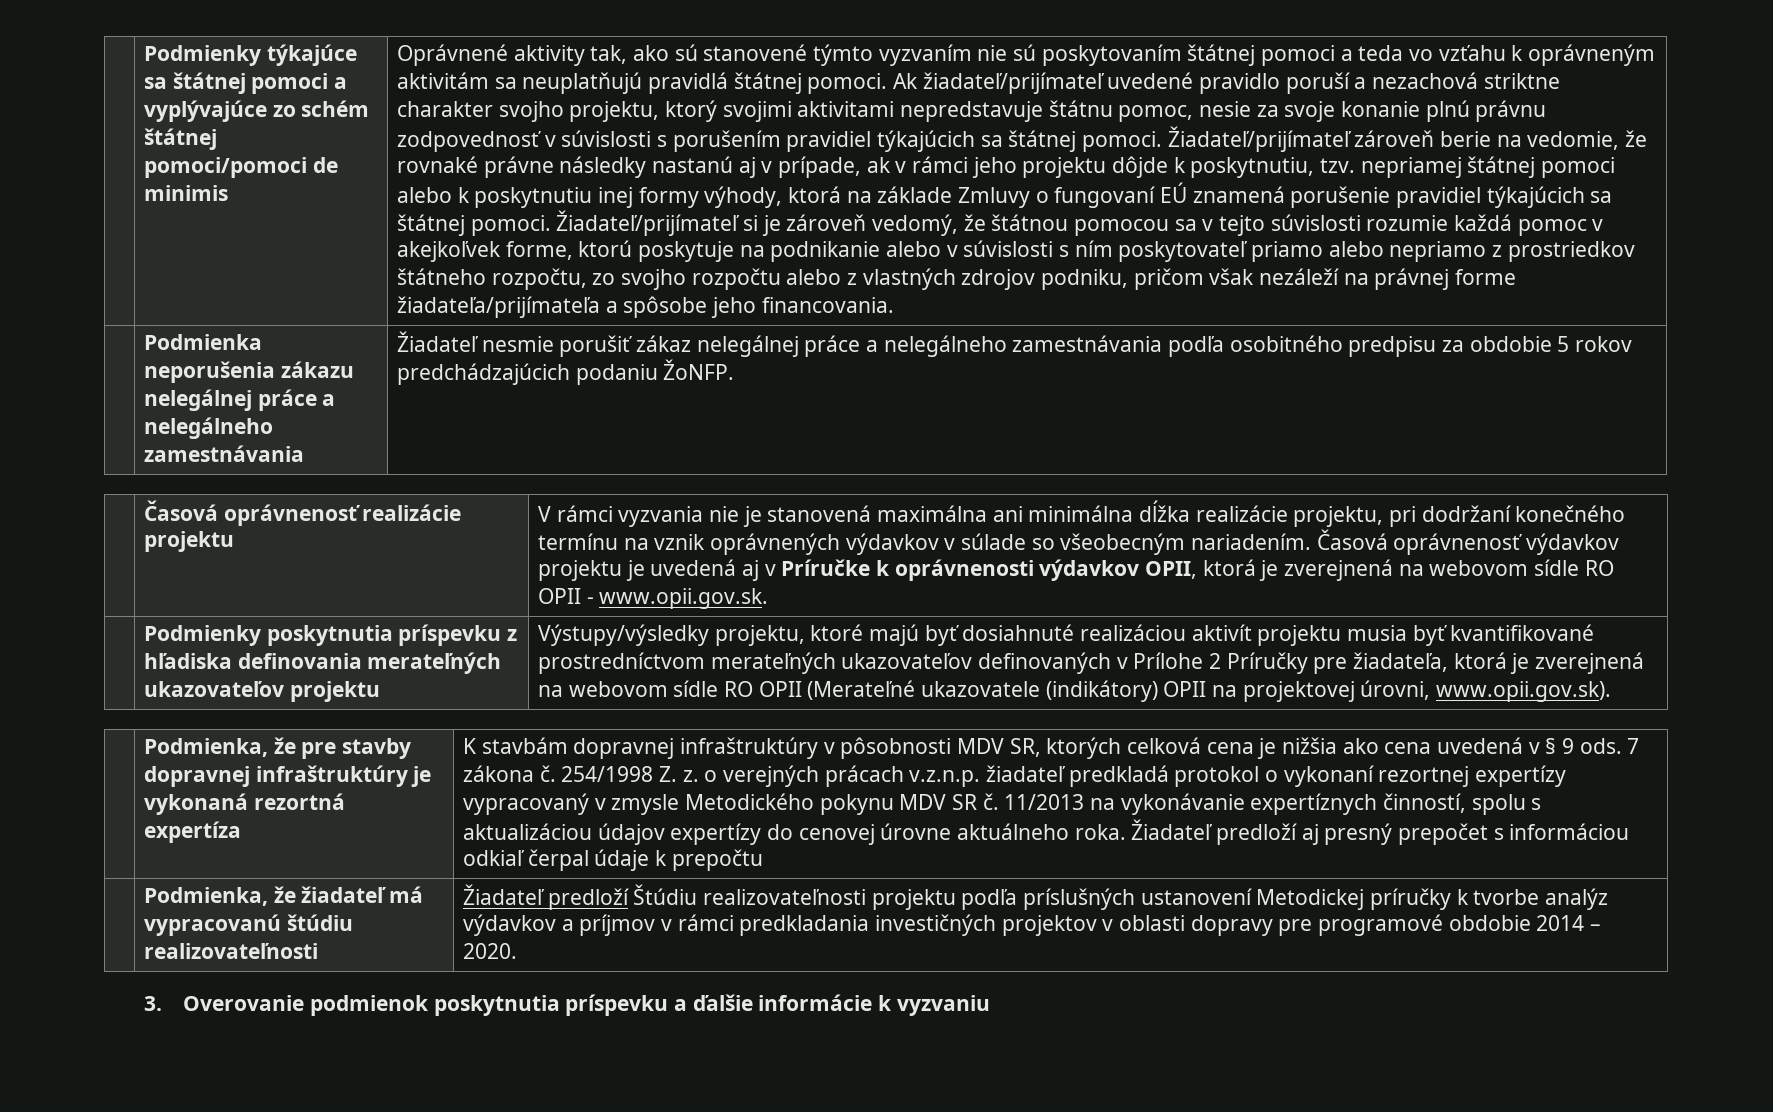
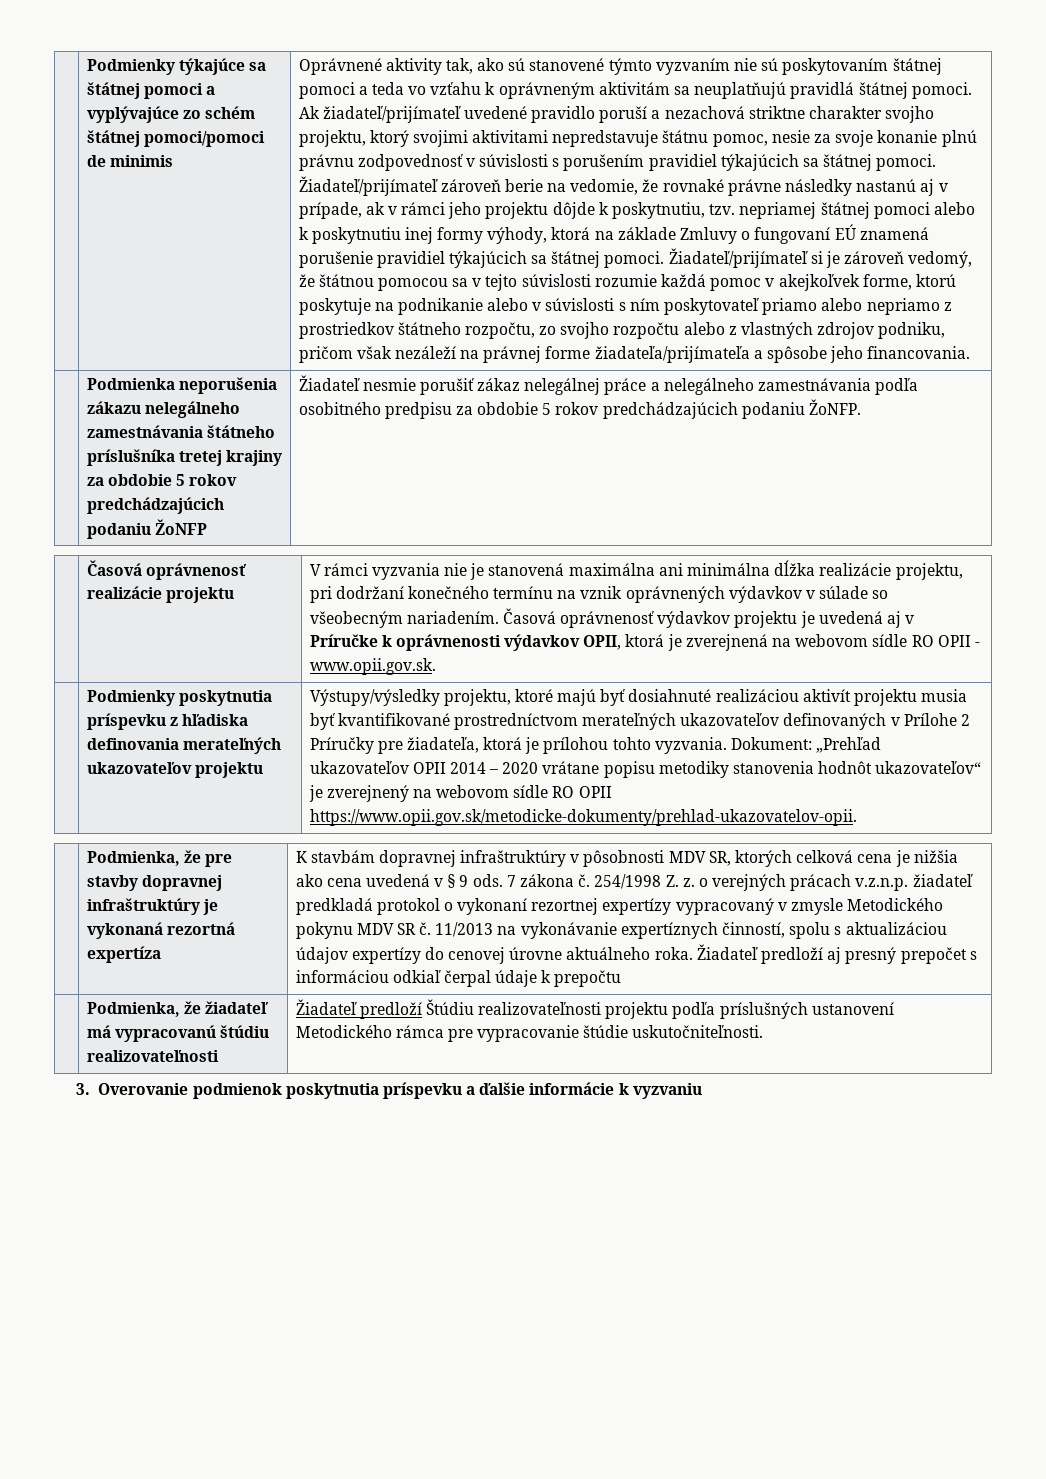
- | Podmienka neporušenia zákazu nelegálnej práce a nelegálneho zamestnávania | Žiadateľ nesmie porušiť zákaz nelegálnej práce a nelegálneho zamestnávania podľa osobitného predpisu za obdobie 5 rokov predchádzajúcich podaniu ŽoNFP.
+ | Podmienka neporušenia zákazu nelegálneho zamestnávania štátneho príslušníka tretej krajiny za obdobie 5 rokov predchádzajúcich podaniu ŽoNFP | Žiadateľ nesmie porušiť zákaz nelegálnej práce a nelegálneho zamestnávania podľa osobitného predpisu za obdobie 5 rokov predchádzajúcich podaniu ŽoNFP.
- Výstupy/výsledky projektu, ktoré majú byť dosiahnuté realizáciou aktivít projektu musia byť kvantifikované prostredníctvom merateľných ukazovateľov definovaných v Prílohe 2 Príručky pre žiadateľa, ktorá je zverejnená na webovom sídle RO OPII (Merateľné ukazovatele (indikátory) OPII na projektovej úrovni, www.opii.gov.sk).
+ Výstupy/výsledky projektu, ktoré majú byť dosiahnuté realizáciou aktivít projektu musia byť kvantifikované prostredníctvom merateľných ukazovateľov definovaných v Prílohe 2 Príručky pre žiadateľa, ktorá je prílohou tohto vyzvania. Dokument: „Prehľad ukazovateľov OPII 2014 – 2020 vrátane popisu metodiky stanovenia hodnôt ukazovateľov“ je zverejnený na webovom sídle RO OPII https://www.opii.gov.sk/metodicke-dokumenty/prehlad-ukazovatelov-opii.
- | Podmienka, že žiadateľ má vypracovanú štúdiu realizovateľnosti | Žiadateľ predloží Štúdiu realizovateľnosti projektu podľa príslušných ustanovení Metodickej príručky k tvorbe analýz výdavkov a príjmov v rámci predkladania investičných projektov v oblasti dopravy pre programové obdobie 2014 – 2020.
+ | Podmienka, že žiadateľ má vypracovanú štúdiu realizovateľnosti | Žiadateľ predloží Štúdiu realizovateľnosti projektu podľa príslušných ustanovení Metodického rámca pre vypracovanie štúdie uskutočniteľnosti.

